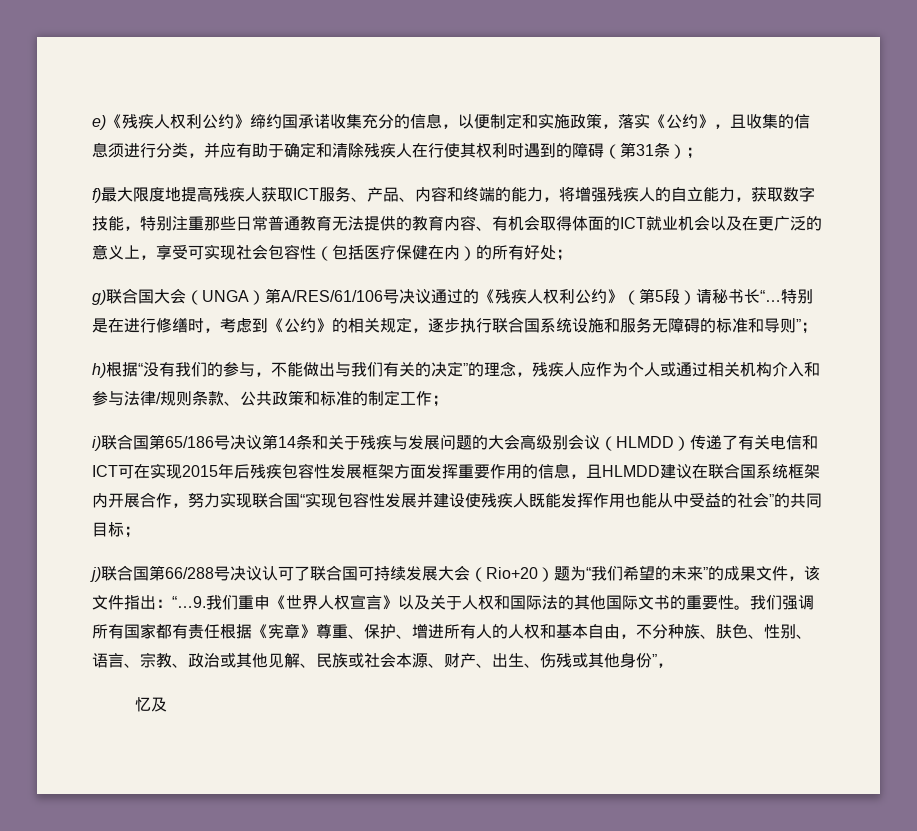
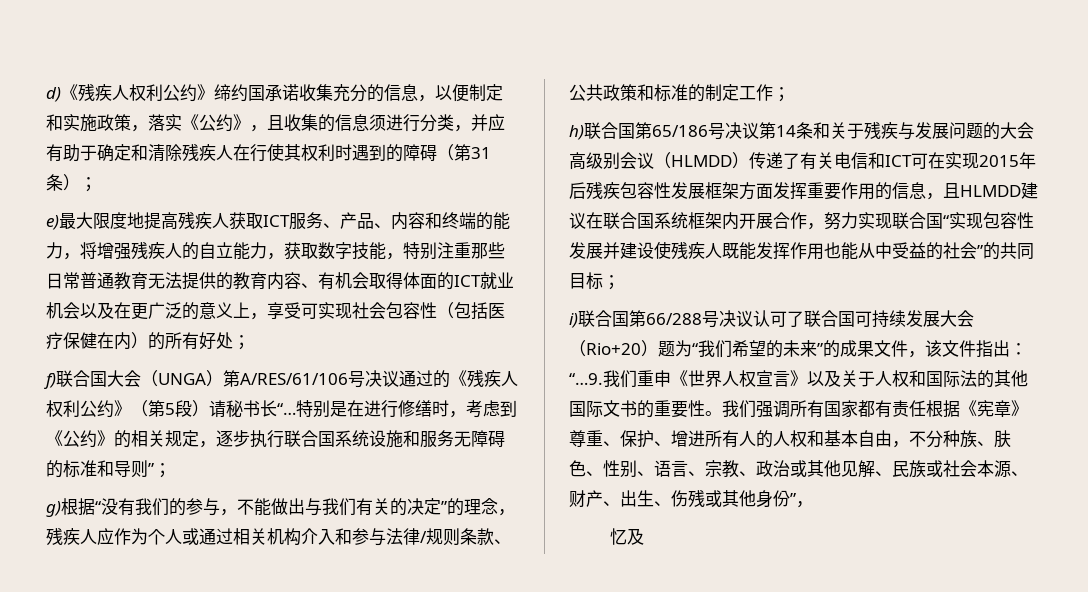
- e)《残疾人权利公约》缔约国承诺收集充分的信息，以便制定和实施政策，落实《公约》，且收集的信息须进行分类，并应有助于确定和清除残疾人在行使其权利时遇到的障碍（第31条）；
+ d)《残疾人权利公约》缔约国承诺收集充分的信息，以便制定和实施政策，落实《公约》，且收集的信息须进行分类，并应有助于确定和清除残疾人在行使其权利时遇到的障碍（第31条）；
- f)最大限度地提高残疾人获取ICT服务、产品、内容和终端的能力，将增强残疾人的自立能力，获取数字技能，特别注重那些日常普通教育无法提供的教育内容、有机会取得体面的ICT就业机会以及在更广泛的意义上，享受可实现社会包容性（包括医疗保健在内）的所有好处；
+ e)最大限度地提高残疾人获取ICT服务、产品、内容和终端的能力，将增强残疾人的自立能力，获取数字技能，特别注重那些日常普通教育无法提供的教育内容、有机会取得体面的ICT就业机会以及在更广泛的意义上，享受可实现社会包容性（包括医疗保健在内）的所有好处；
- g)联合国大会（UNGA）第A/RES/61/106号决议通过的《残疾人权利公约》（第5段）请秘书长“…
+ f)联合国大会（UNGA）第A/RES/61/106号决议通过的《残疾人权利公约》（第5段）请秘书长“…
- h)根据“没有我们的参与，不能做出与我们有关的决定”的理念，残疾人应作为个人或通过相关机构介入和参与法律/规则条款、公共政策和标准的制定工作；
+ g)根据“没有我们的参与，不能做出与我们有关的决定”的理念，残疾人应作为个人或通过相关机构介入和参与法律/规则条款、公共政策和标准的制定工作；
- i)联合国第65/186号决议第14条和关于残疾与发展问题的大会高级别会议（HLMDD）传递了有关电信和ICT可在实现2015年后残疾包容性发展框架方面发挥重要作用的信息，且HLMDD建议在联合国系统框架内开展合作，努力实现联合国“实现包容性发展并建设使残疾人既能发挥作用也能从中受益的社会”的共同目标；
+ h)联合国第65/186号决议第14条和关于残疾与发展问题的大会高级别会议（HLMDD）传递了有关电信和ICT可在实现2015年后残疾包容性发展框架方面发挥重要作用的信息，且HLMDD建议在联合国系统框架内开展合作，努力实现联合国“实现包容性发展并建设使残疾人既能发挥作用也能从中受益的社会”的共同目标；
- j)联合国第66/288号决议认可了联合国可持续发展大会（Rio+20）题为“我们希望的未来”的成果文件，该文件指出：“…9.
+ i)联合国第66/288号决议认可了联合国可持续发展大会（Rio+20）题为“我们希望的未来”的成果文件，该文件指出：“…9.

